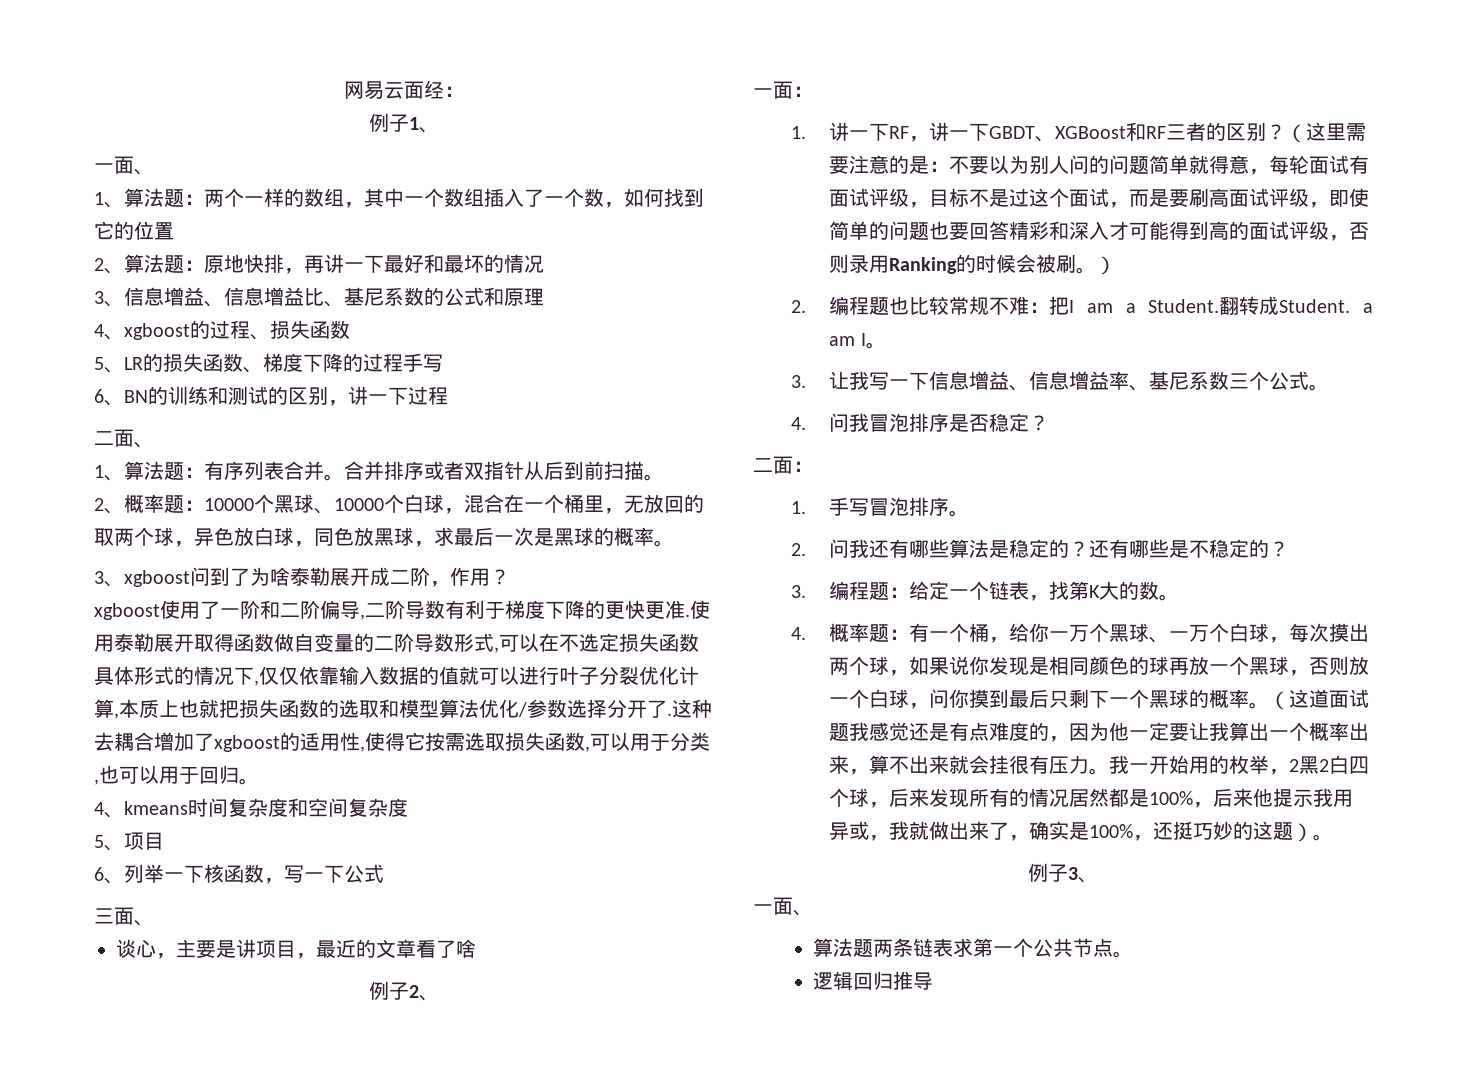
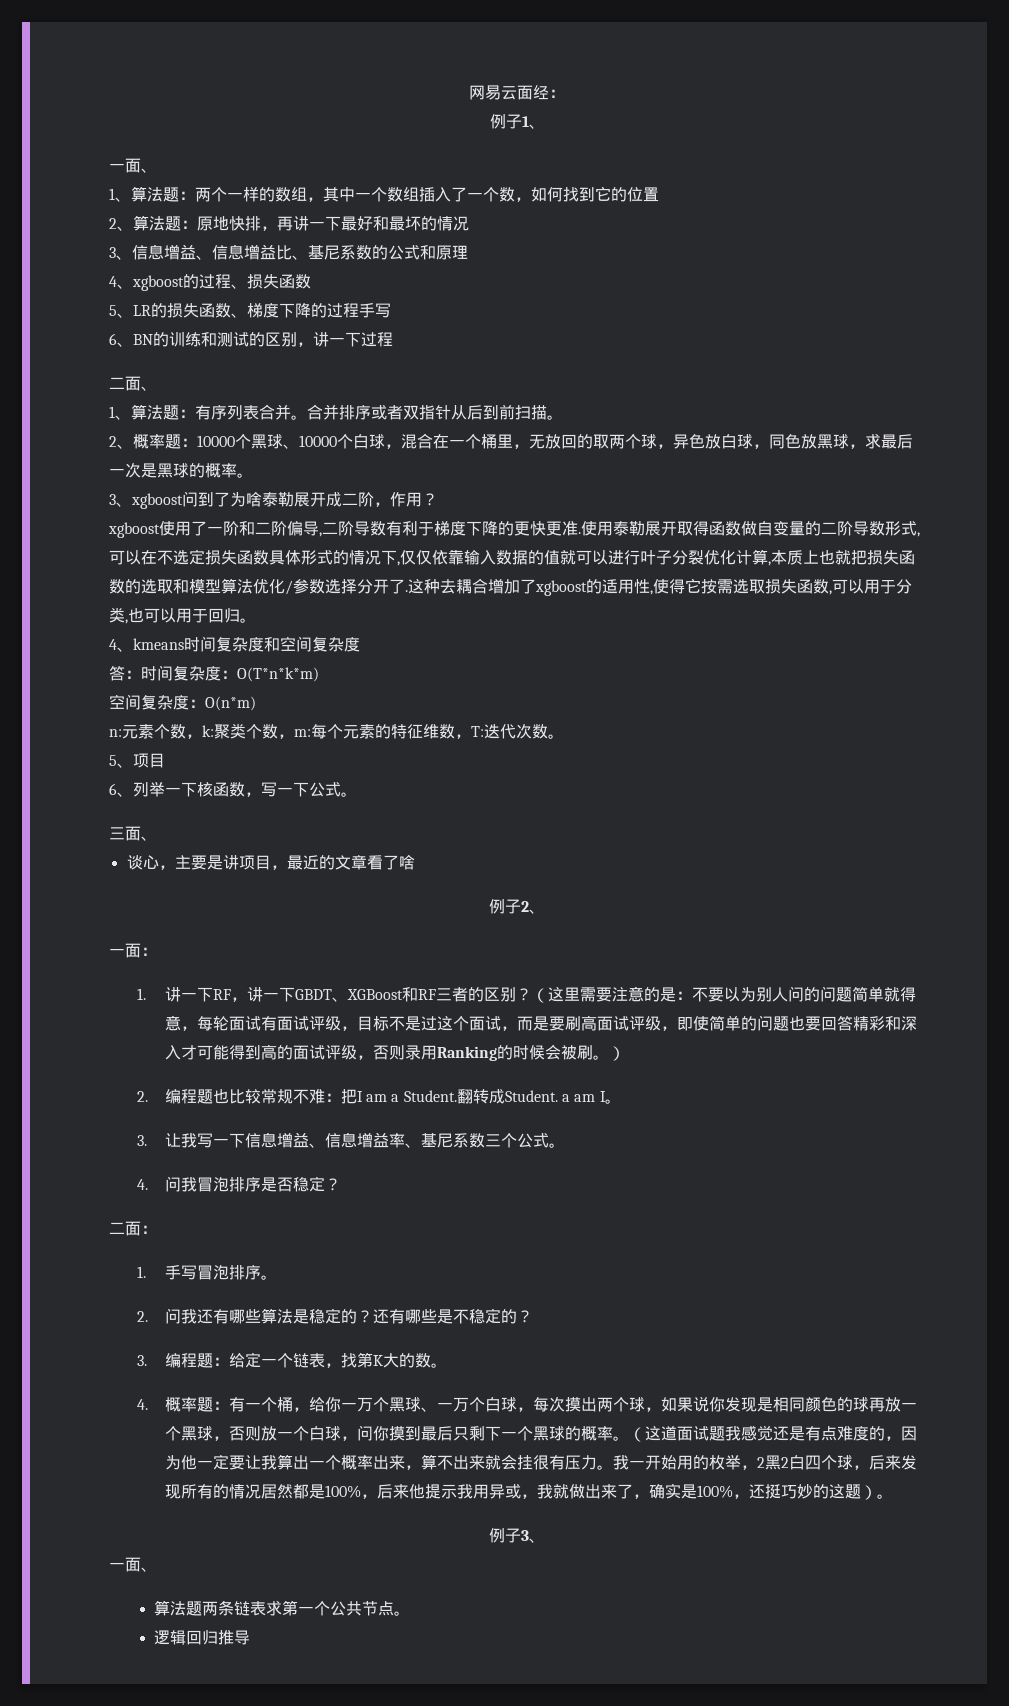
+ 答：时间复杂度：O(T*n*k*m)
+ 空间复杂度：O(n*m)
+ n:元素个数，k:聚类个数，m:每个元素的特征维数，T:迭代次数。
- 6、列举一下核函数，写一下公式
+ 6、列举一下核函数，写一下公式。

